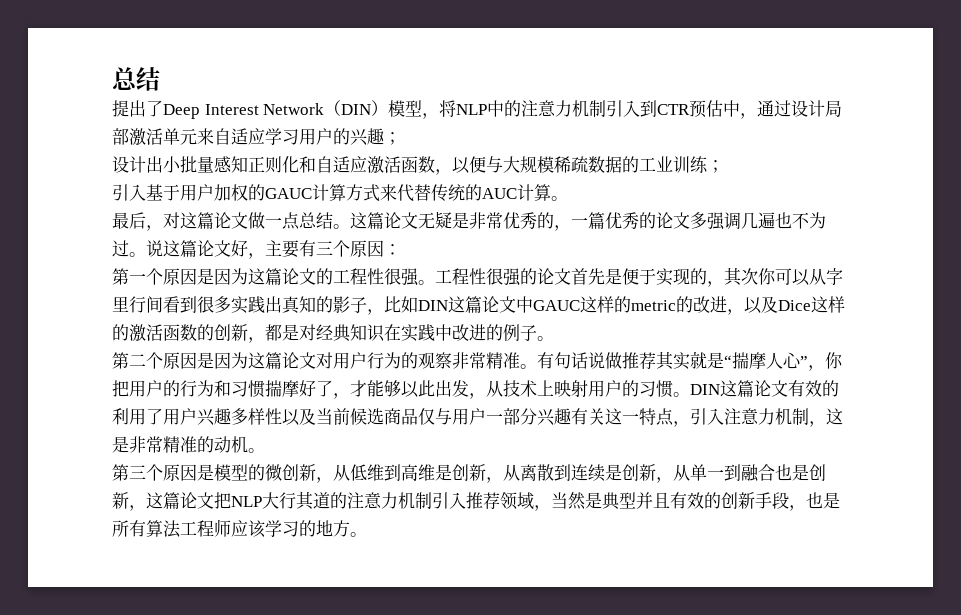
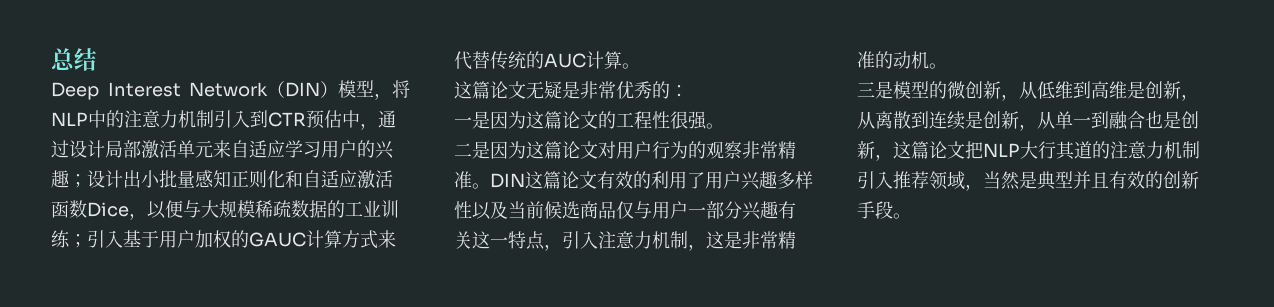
- 提出了Deep Interest Network（DIN）模型，将NLP中的注意力机制引入到CTR预估中，通过设计局部激活单元来自适应学习用户的兴趣；
- 设计出小批量感知正则化和自适应激活函数，以便与大规模稀疏数据的工业训练；
- 引入基于用户加权的GAUC计算方式来代替传统的AUC计算。
+ Deep Interest Network（DIN）模型，将NLP中的注意力机制引入到CTR预估中，通过设计局部激活单元来自适应学习用户的兴趣；设计出小批量感知正则化和自适应激活函数Dice，以便与大规模稀疏数据的工业训练；引入基于用户加权的GAUC计算方式来代替传统的AUC计算。
- 最后，对这篇论文做一点总结。这篇论文无疑是非常优秀的，一篇优秀的论文多强调几遍也不为过。说这篇论文好，主要有三个原因：
- 第一个原因是因为这篇论文的工程性很强。工程性很强的论文首先是便于实现的，其次你可以从字里行间看到很多实践出真知的影子，比如DIN这篇论文中GAUC这样的metric的改进，以及Dice这样的激活函数的创新，都是对经典知识在实践中改进的例子。
- 第二个原因是因为这篇论文对用户行为的观察非常精准。
+ 这篇论文无疑是非常优秀的：
+ 一是因为这篇论文的工程性很强。
+ 二是因为这篇论文对用户行为的观察非常精准。
- 有句话说做推荐其实就是“揣摩人心”，你把用户的行为和习惯揣摩好了，才能够以此出发，从技术上映射用户的习惯。
- 第三个原因是模型的微创新，从低维到高维是创新，从离散到连续是创新，从单一到融合也是创新，这篇论文把NLP大行其道的注意力机制引入推荐领域，当然是典型并且有效的创新手段，也是所有算法工程师应该学习的地方。
+ 三是模型的微创新，从低维到高维是创新，从离散到连续是创新，从单一到融合也是创新，这篇论文把NLP大行其道的注意力机制引入推荐领域，当然是典型并且有效的创新手段。

